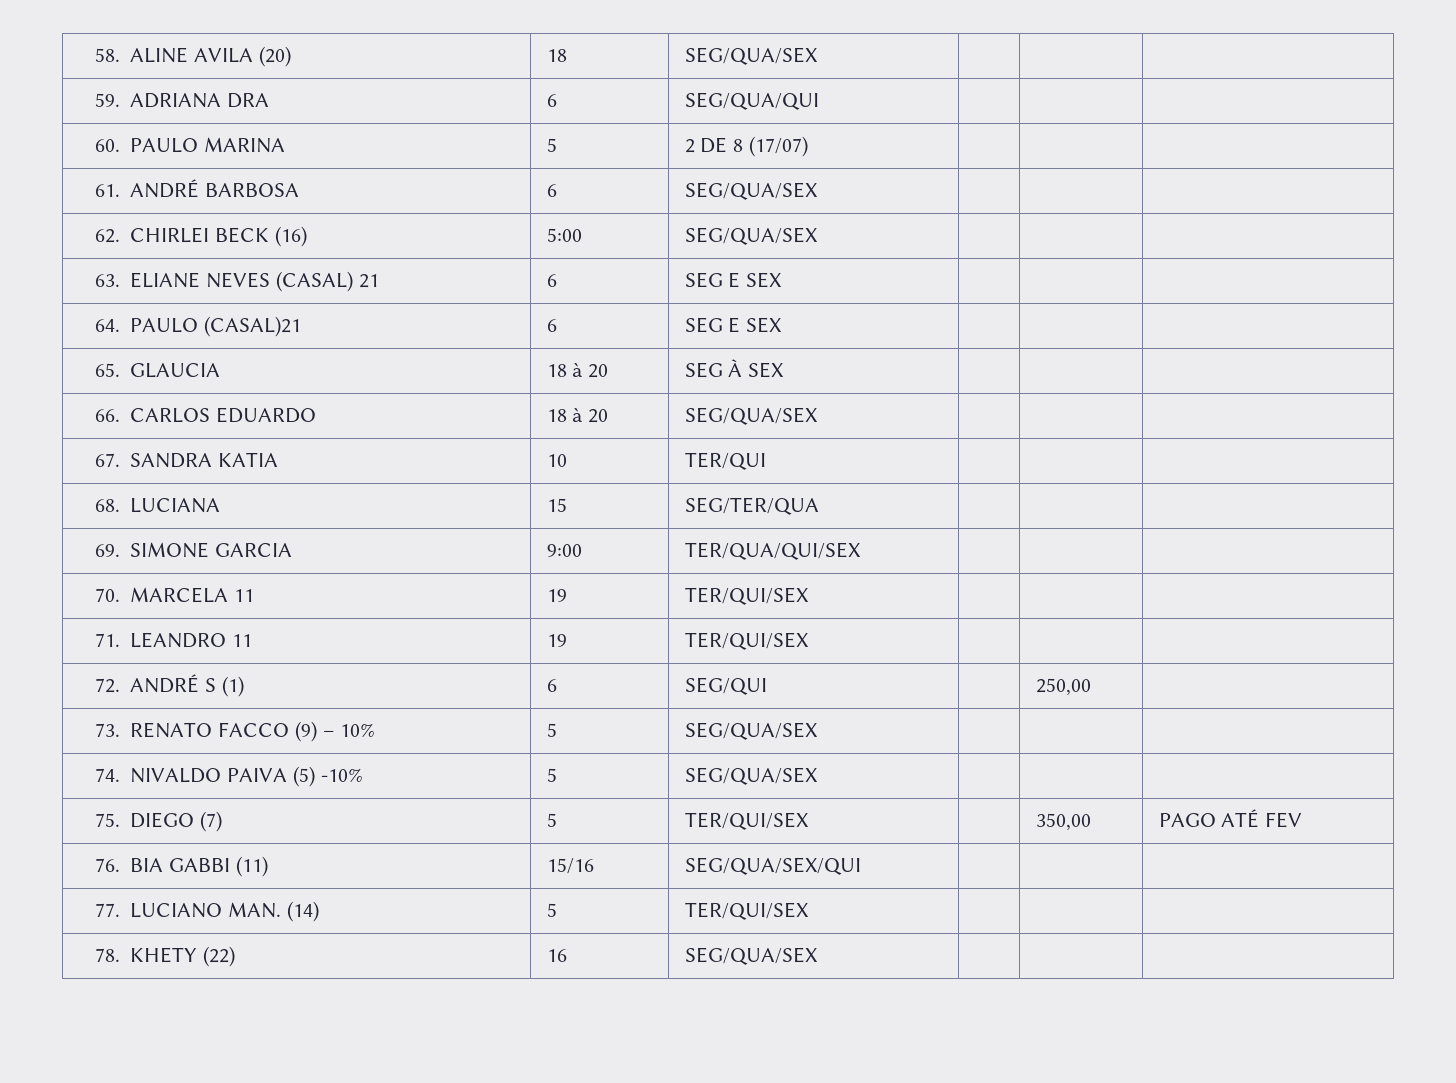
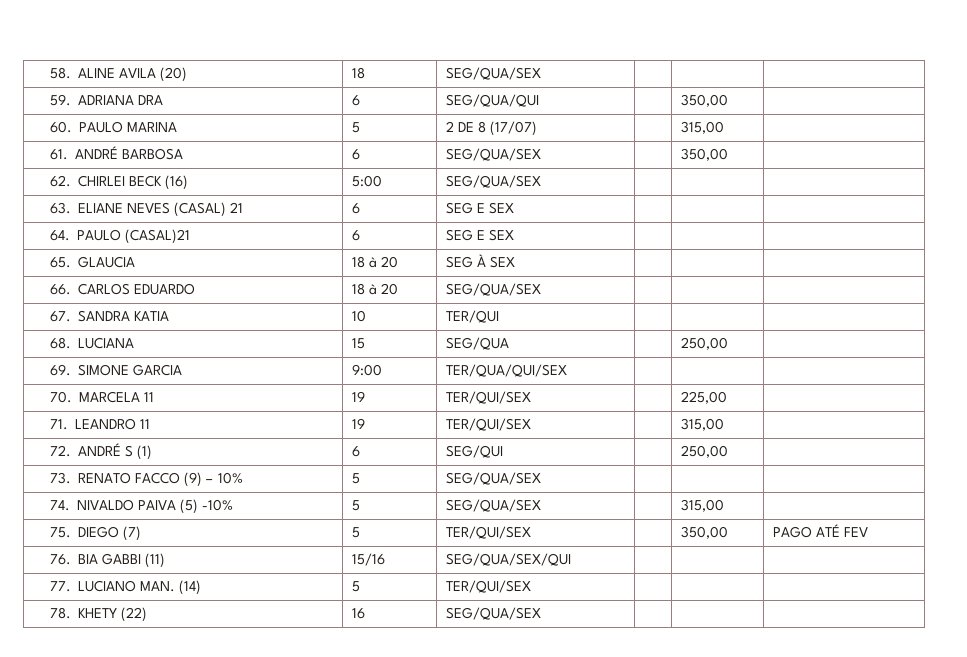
- 59. ADRIANA DRA | 6 | SEG/QUA/QUI | | |
+ 59. ADRIANA DRA | 6 | SEG/QUA/QUI | | 350,00 |
- 60. PAULO MARINA | 5 | 2 DE 8 (17/07) | | |
+ 60. PAULO MARINA | 5 | 2 DE 8 (17/07) | | 315,00 |
- 61. ANDRÉ BARBOSA | 6 | SEG/QUA/SEX | | |
+ 61. ANDRÉ BARBOSA | 6 | SEG/QUA/SEX | | 350,00 |
- 68. LUCIANA | 15 | SEG/TER/QUA | | |
+ 68. LUCIANA | 15 | SEG/QUA | | 250,00 |
- 70. MARCELA 11 | 19 | TER/QUI/SEX | | |
+ 70. MARCELA 11 | 19 | TER/QUI/SEX | | 225,00 |
- 71. LEANDRO 11 | 19 | TER/QUI/SEX | | |
+ 71. LEANDRO 11 | 19 | TER/QUI/SEX | | 315,00 |
- 74. NIVALDO PAIVA (5) -10% | 5 | SEG/QUA/SEX | | |
+ 74. NIVALDO PAIVA (5) -10% | 5 | SEG/QUA/SEX | | 315,00 |

